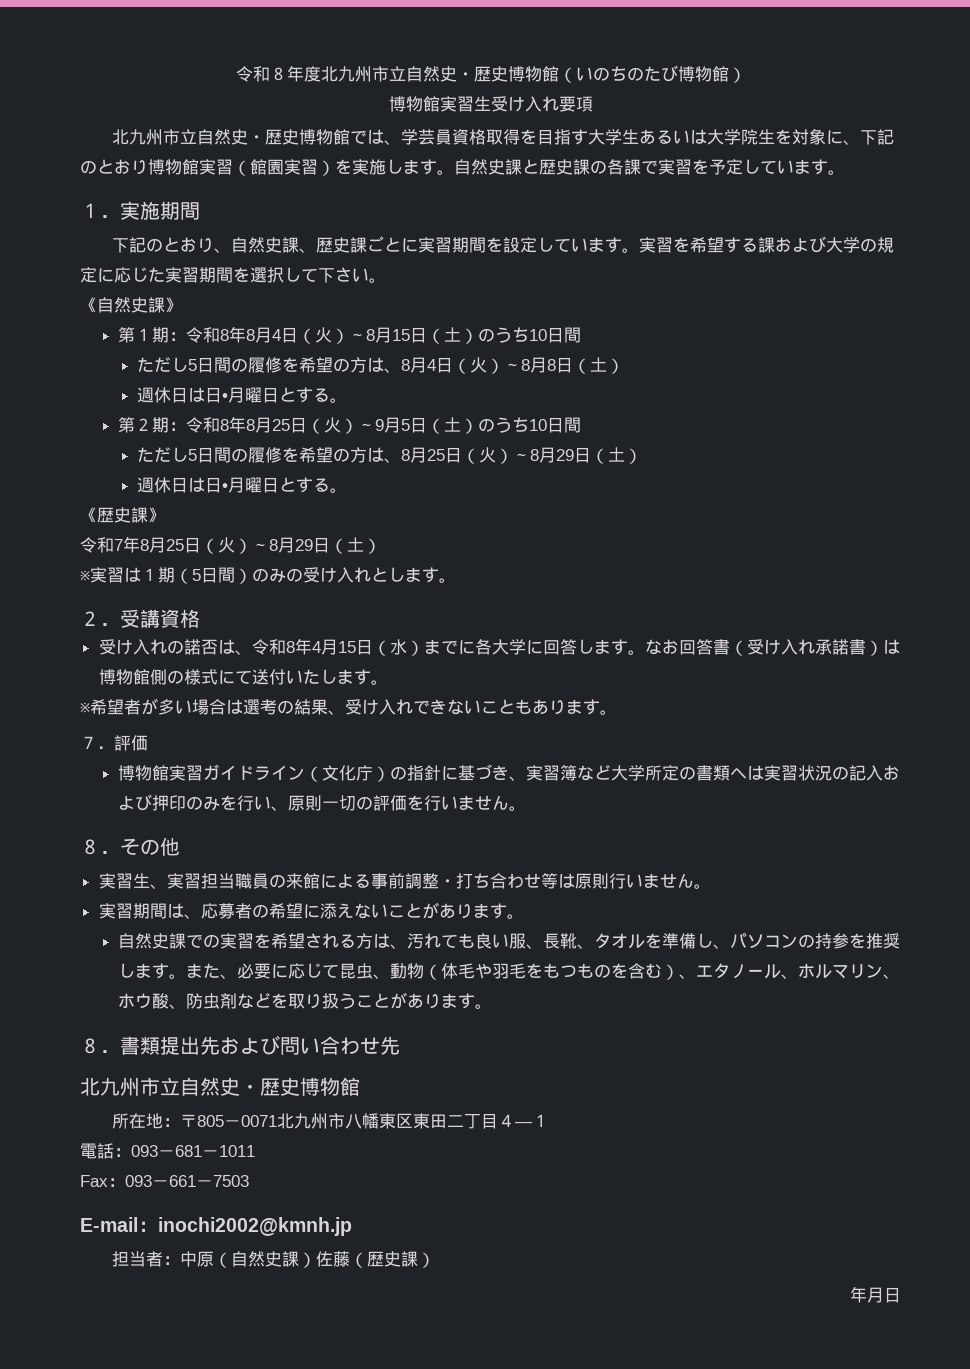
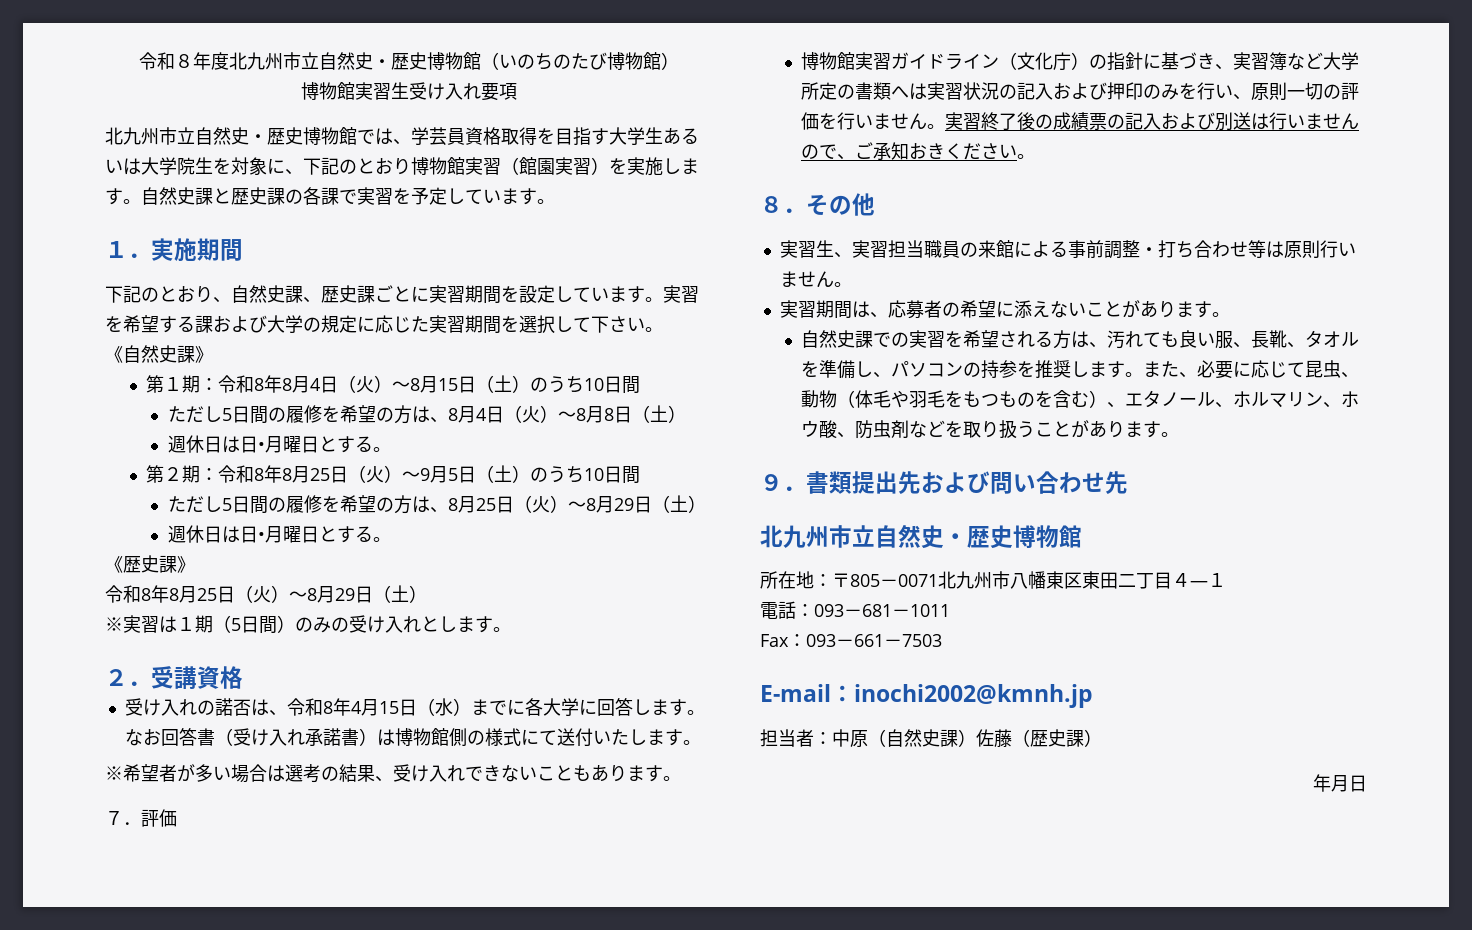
- 令和7年8月25日（火）～8月29日（土）
+ 令和8年8月25日（火）～8月29日（土）
+ 実習終了後の成績票の記入および別送は行いませんので、ご承知おきください。
- ８．書類提出先および問い合わせ先
+ ９．書類提出先および問い合わせ先

